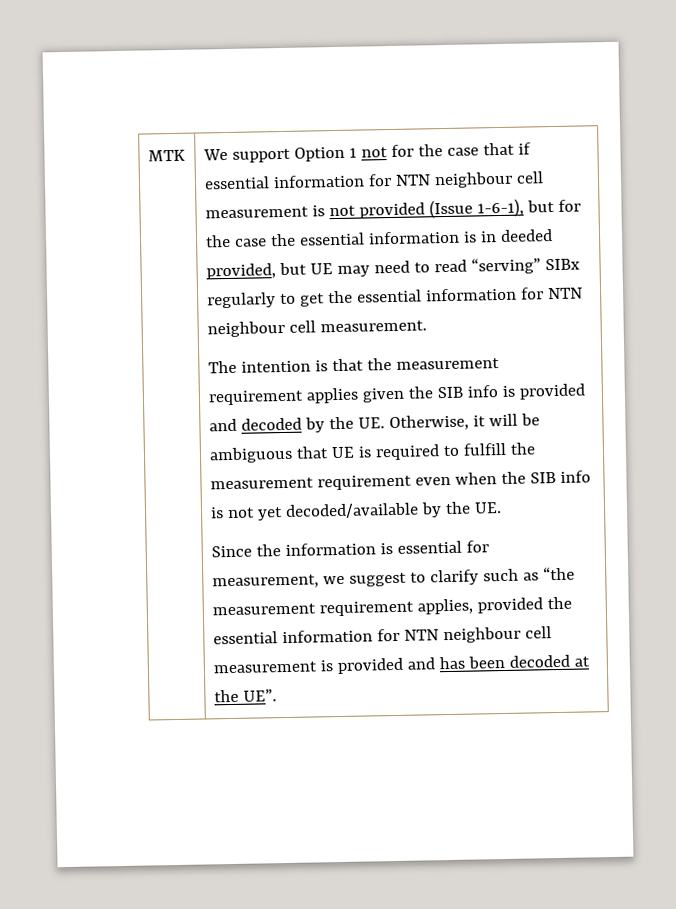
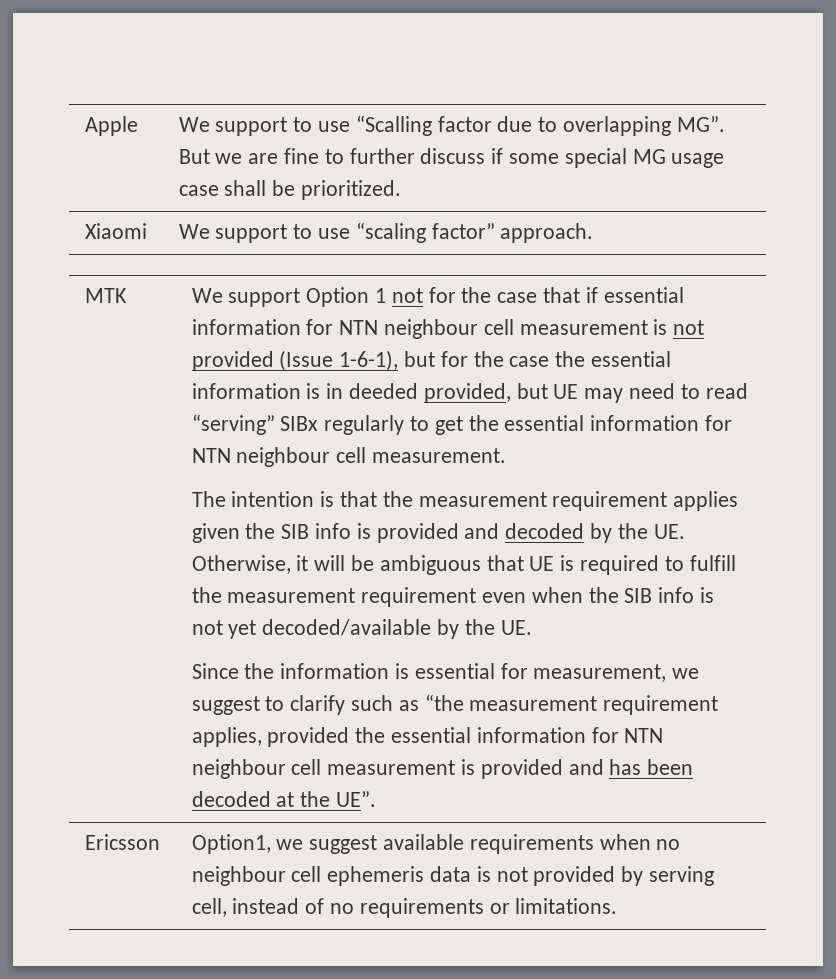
+ Apple | We support to use “Scalling factor due to overlapping MG”. But we are fine to further discuss if some special MG usage case shall be prioritized.
+ Xiaomi | We support to use “scaling factor” approach.
+ Ericsson | Option1, we suggest available requirements when no neighbour cell ephemeris data is not provided by serving cell, instead of no requirements or limitations.

